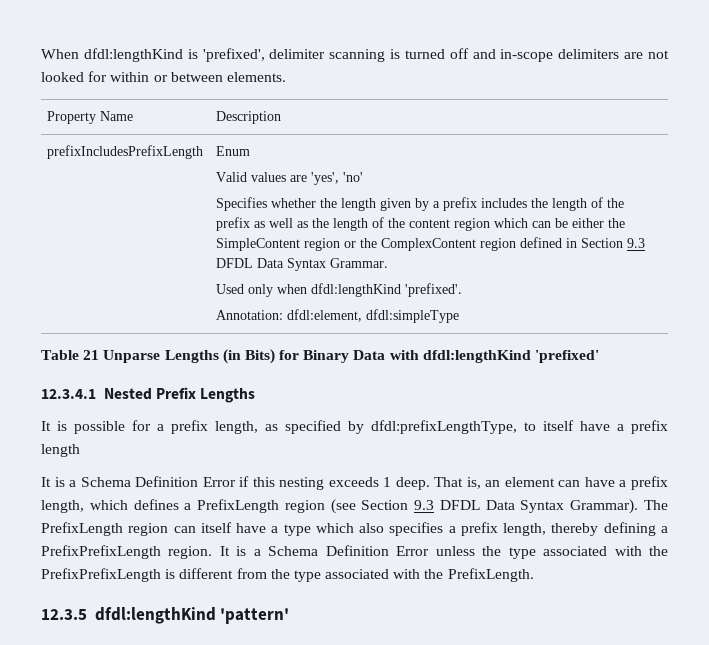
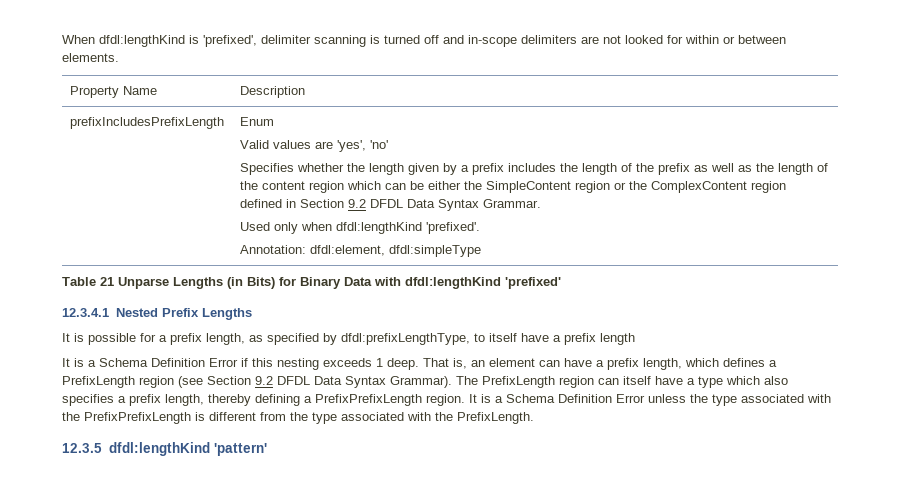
- Specifies whether the length given by a prefix includes the length of the prefix as well as the length of the content region which can be either the SimpleContent region or the ComplexContent region defined in Section 9.3 DFDL Data Syntax Grammar.
+ Specifies whether the length given by a prefix includes the length of the prefix as well as the length of the content region which can be either the SimpleContent region or the ComplexContent region defined in Section 9.2 DFDL Data Syntax Grammar.
- That is, an element can have a prefix length, which defines a PrefixLength region (see Section 9.3 DFDL Data Syntax Grammar).
+ That is, an element can have a prefix length, which defines a PrefixLength region (see Section 9.2 DFDL Data Syntax Grammar).

